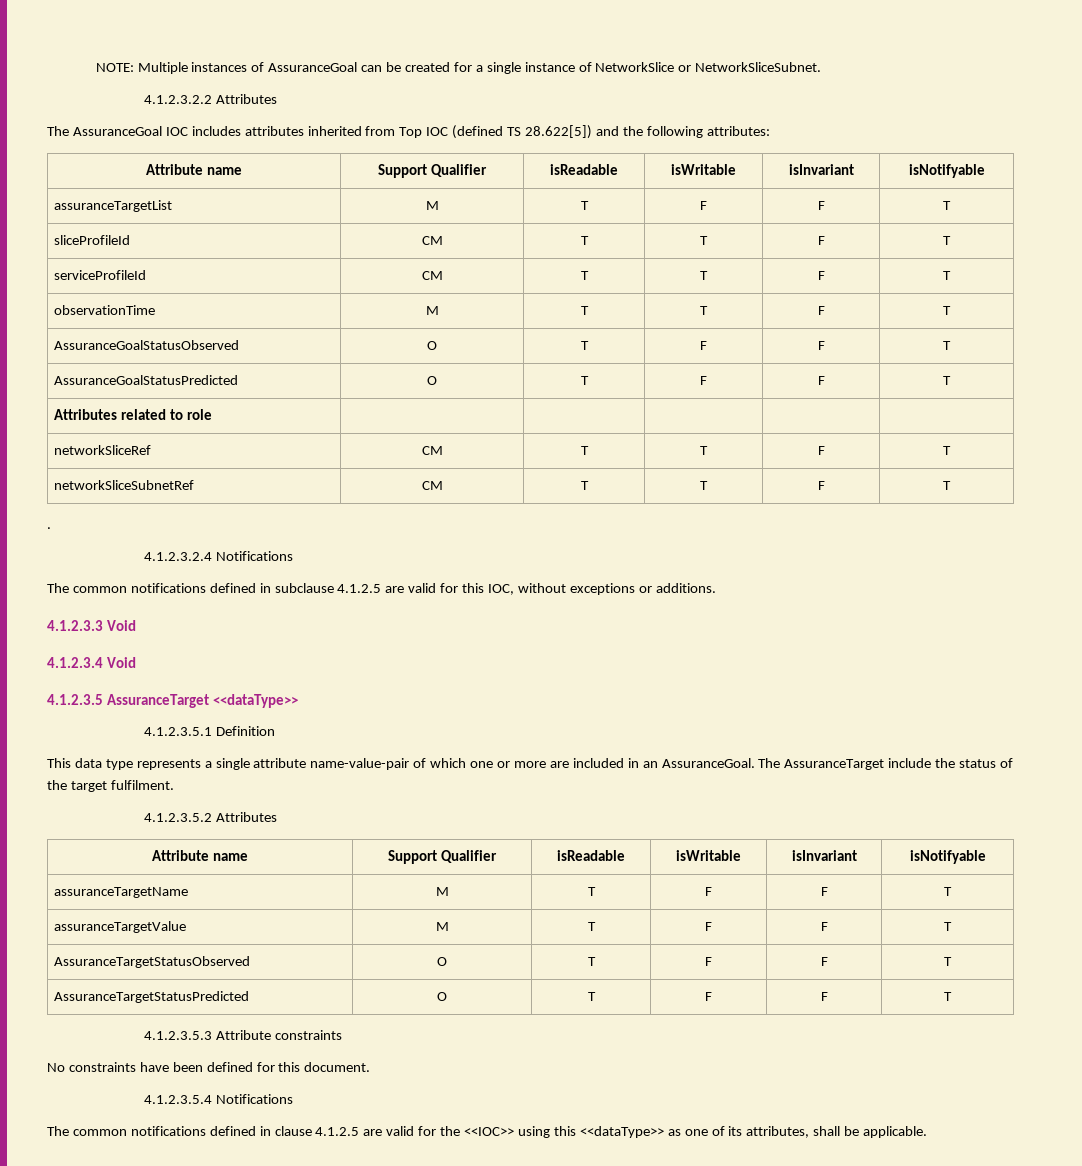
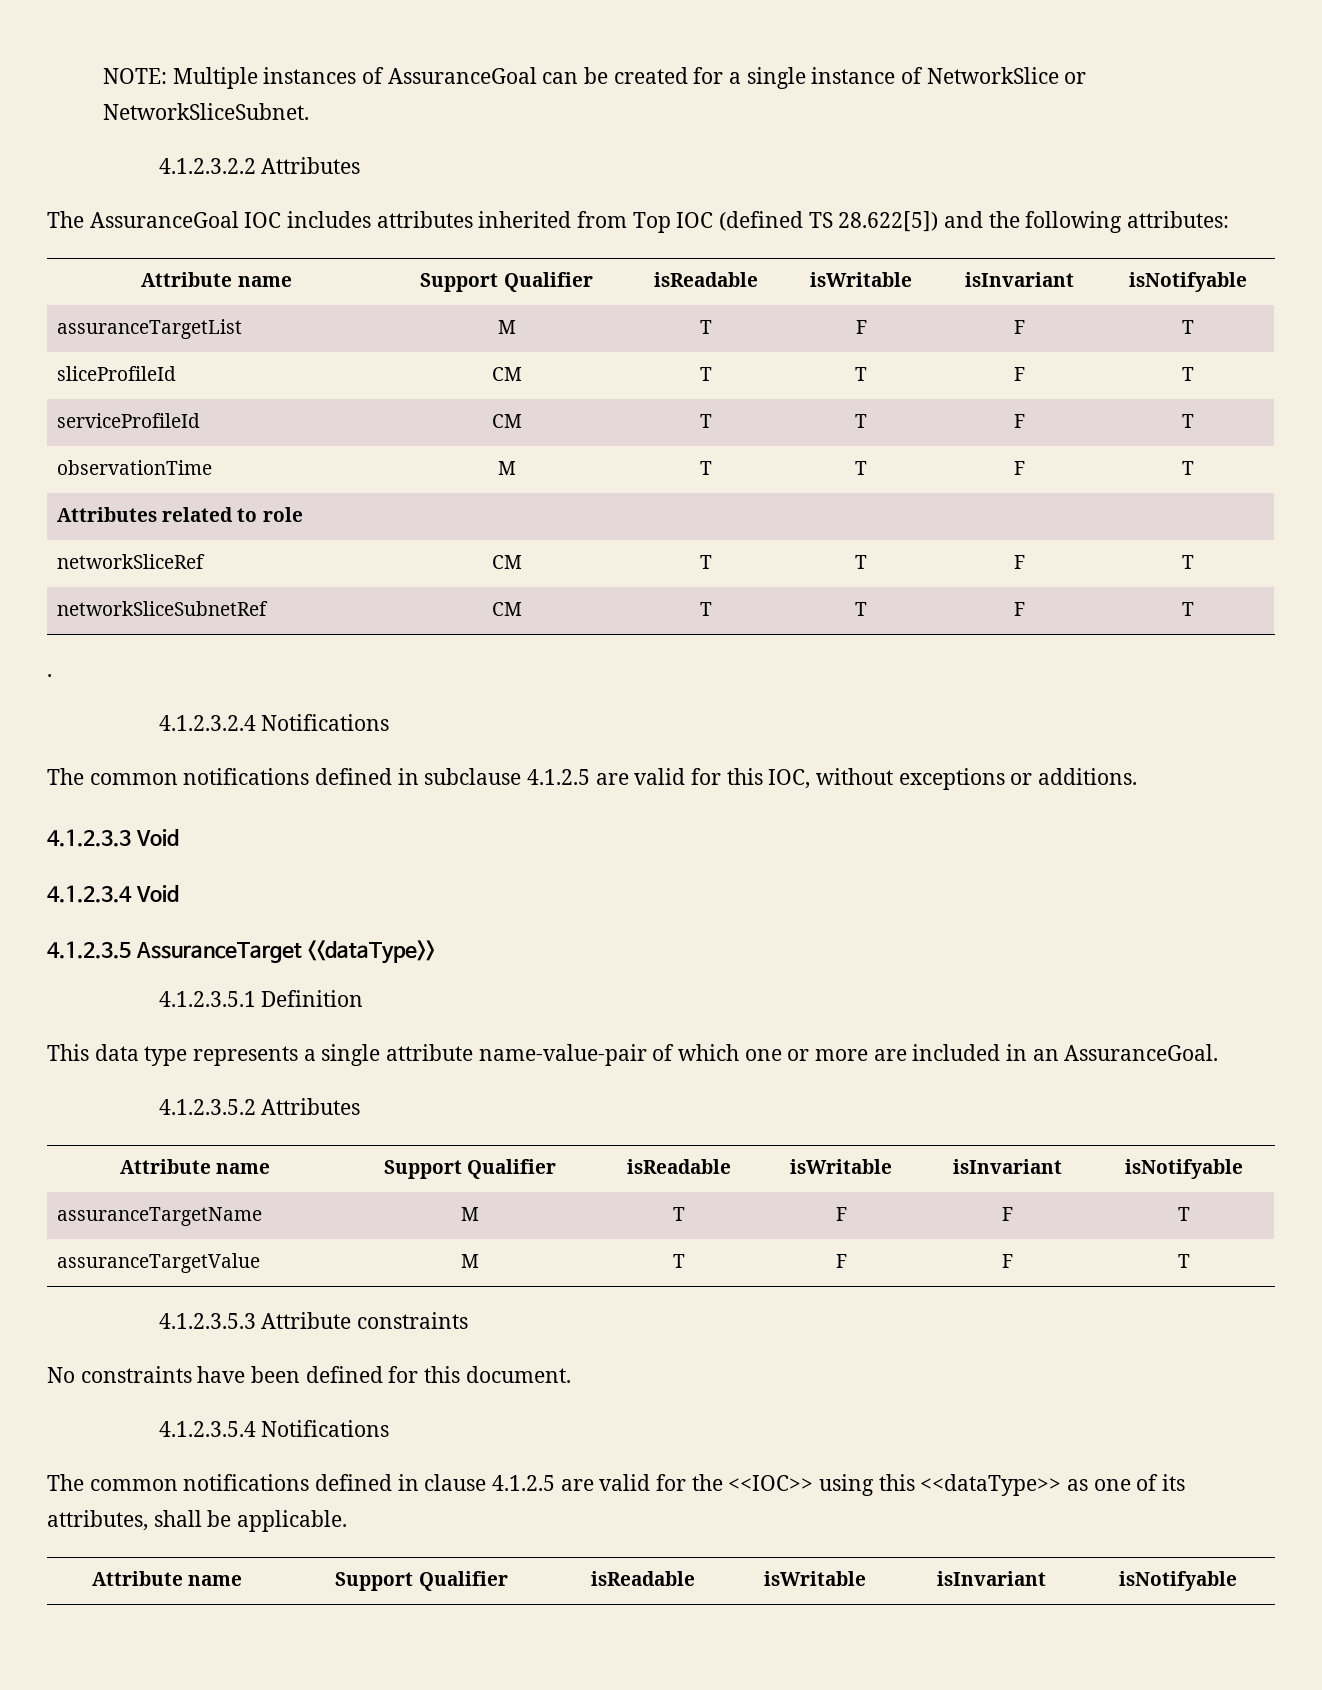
- AssuranceGoalStatusObserved | O | T | F | F | T
- AssuranceGoalStatusPredicted | O | T | F | F | T
- The AssuranceTarget include the status of the target fulfilment.
- AssuranceTargetStatusObserved | O | T | F | F | T
- AssuranceTargetStatusPredicted | O | T | F | F | T
  The common notifications defined in clause 4.1.2.5 are valid for the <<IOC>> using this <<dataType>> as one of its attributes, shall be applicable.
+ Attribute name | Support Qualifier | isReadable | isWritable | isInvariant | isNotifyable

